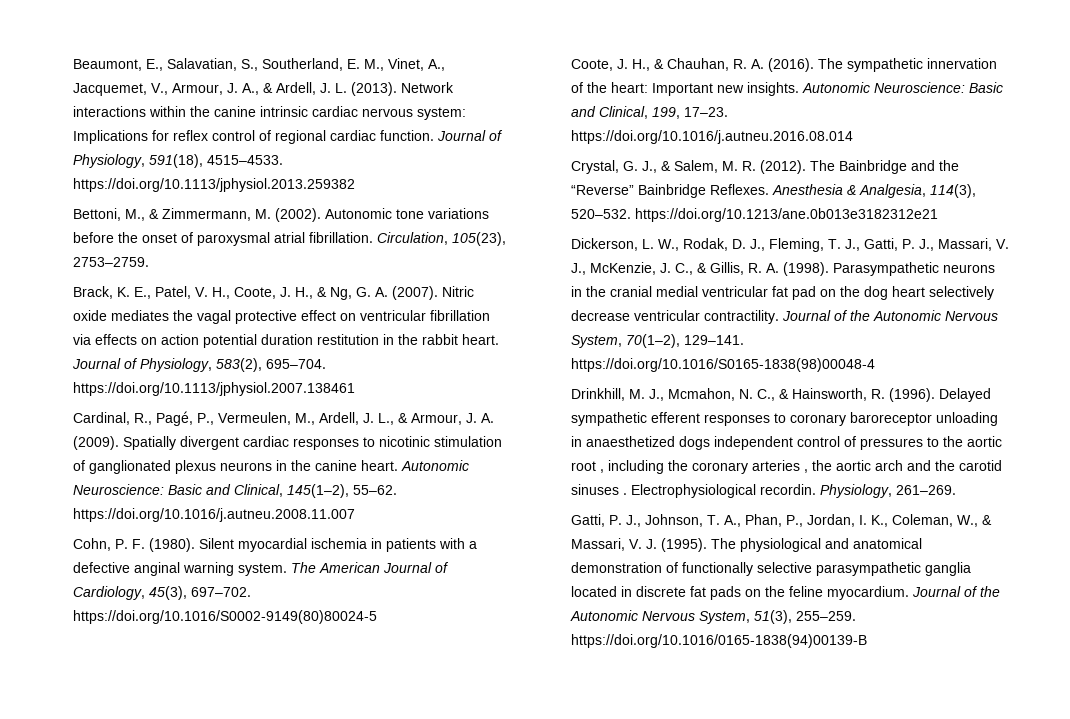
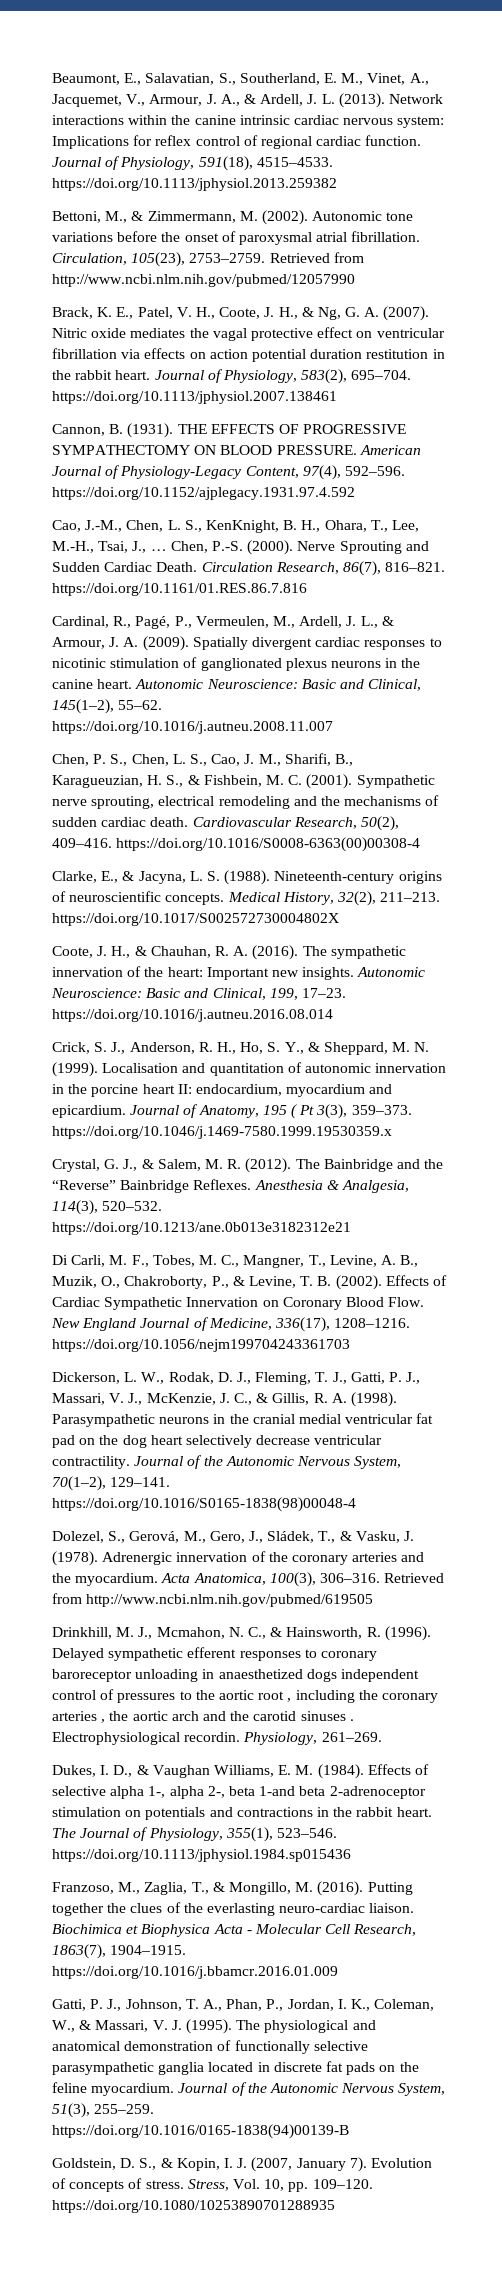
+ Retrieved from http://www.ncbi.nlm.nih.gov/pubmed/12057990
+ Cannon, B. (1931). THE EFFECTS OF PROGRESSIVE SYMPATHECTOMY ON BLOOD PRESSURE. American Journal of Physiology-Legacy Content, 97(4), 592–596. https://doi.org/10.1152/ajplegacy.1931.97.4.592
+ Cao, J.-M., Chen, L. S., KenKnight, B. H., Ohara, T., Lee, M.-H., Tsai, J., … Chen, P.-S. (2000). Nerve Sprouting and Sudden Cardiac Death. Circulation Research, 86(7), 816–821. https://doi.org/10.1161/01.RES.86.7.816
- Cohn, P. F. (1980). Silent myocardial ischemia in patients with a defective anginal warning system. The American Journal of Cardiology, 45(3), 697–702. https://doi.org/10.1016/S0002-9149(80)80024-5
+ Chen, P. S., Chen, L. S., Cao, J. M., Sharifi, B., Karagueuzian, H. S., & Fishbein, M. C. (2001). Sympathetic nerve sprouting, electrical remodeling and the mechanisms of sudden cardiac death. Cardiovascular Research, 50(2), 409–416. https://doi.org/10.1016/S0008-6363(00)00308-4
+ Clarke, E., & Jacyna, L. S. (1988). Nineteenth-century origins of neuroscientific concepts. Medical History, 32(2), 211–213. https://doi.org/10.1017/S002572730004802X
+ Crick, S. J., Anderson, R. H., Ho, S. Y., & Sheppard, M. N. (1999). Localisation and quantitation of autonomic innervation in the porcine heart II: endocardium, myocardium and epicardium. Journal of Anatomy, 195 ( Pt 3(3), 359–373. https://doi.org/10.1046/j.1469-7580.1999.19530359.x
+ Di Carli, M. F., Tobes, M. C., Mangner, T., Levine, A. B., Muzik, O., Chakroborty, P., & Levine, T. B. (2002). Effects of Cardiac Sympathetic Innervation on Coronary Blood Flow. New England Journal of Medicine, 336(17), 1208–1216. https://doi.org/10.1056/nejm199704243361703
+ Dolezel, S., Gerová, M., Gero, J., Sládek, T., & Vasku, J. (1978). Adrenergic innervation of the coronary arteries and the myocardium. Acta Anatomica, 100(3), 306–316. Retrieved from http://www.ncbi.nlm.nih.gov/pubmed/619505
+ Dukes, I. D., & Vaughan Williams, E. M. (1984). Effects of selective alpha 1‐, alpha 2‐, beta 1‐and beta 2‐adrenoceptor stimulation on potentials and contractions in the rabbit heart. The Journal of Physiology, 355(1), 523–546. https://doi.org/10.1113/jphysiol.1984.sp015436
+ Franzoso, M., Zaglia, T., & Mongillo, M. (2016). Putting together the clues of the everlasting neuro-cardiac liaison. Biochimica et Biophysica Acta - Molecular Cell Research, 1863(7), 1904–1915. https://doi.org/10.1016/j.bbamcr.2016.01.009
+ Goldstein, D. S., & Kopin, I. J. (2007, January 7). Evolution of concepts of stress. Stress, Vol. 10, pp. 109–120. https://doi.org/10.1080/10253890701288935

